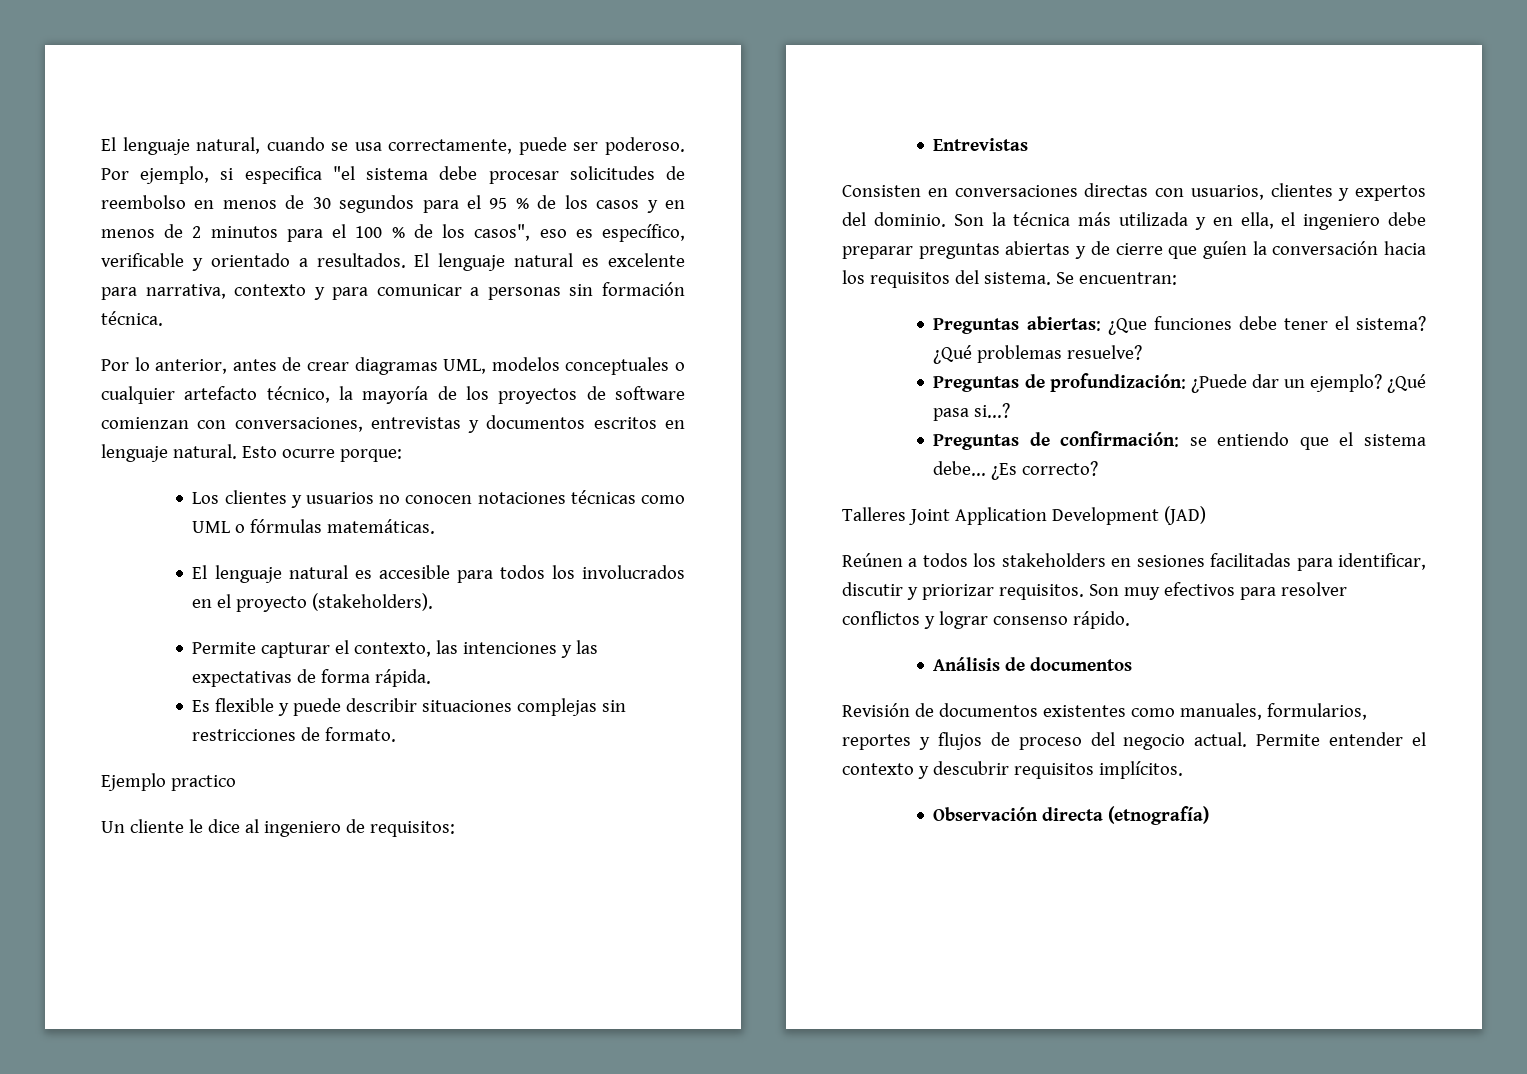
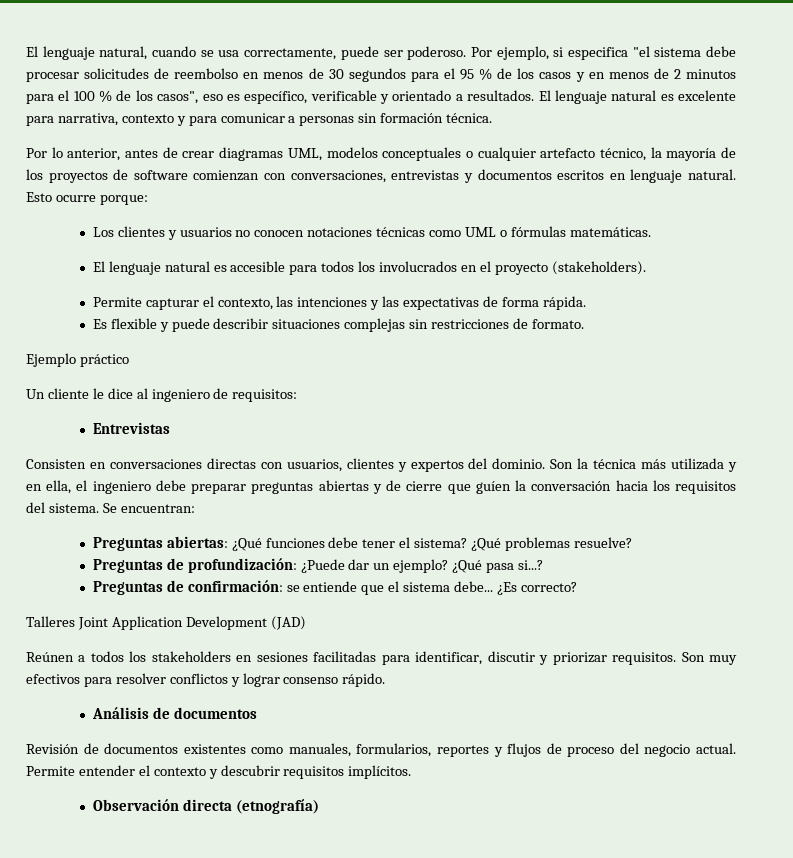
- Ejemplo practico
+ Ejemplo práctico
- Preguntas abiertas: ¿Que funciones debe tener el sistema?
+ Preguntas abiertas: ¿Qué funciones debe tener el sistema?
- Preguntas de confirmación: se entiendo que el sistema debe...
+ Preguntas de confirmación: se entiende que el sistema debe...

